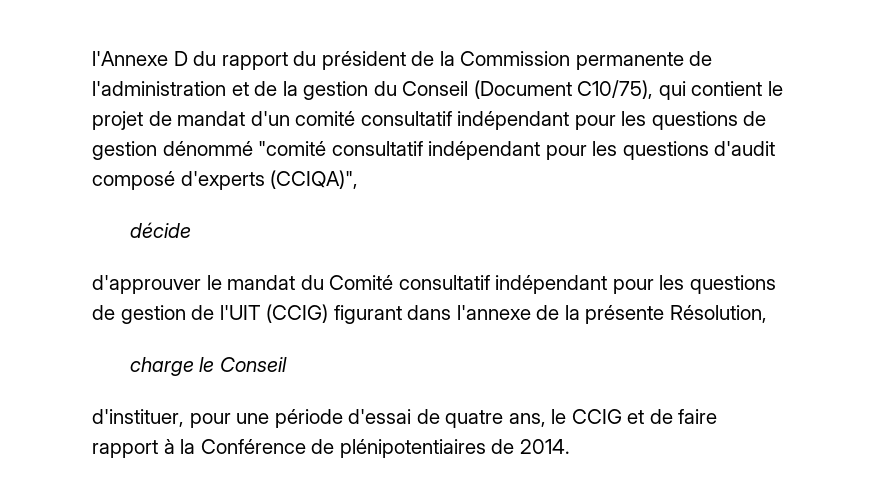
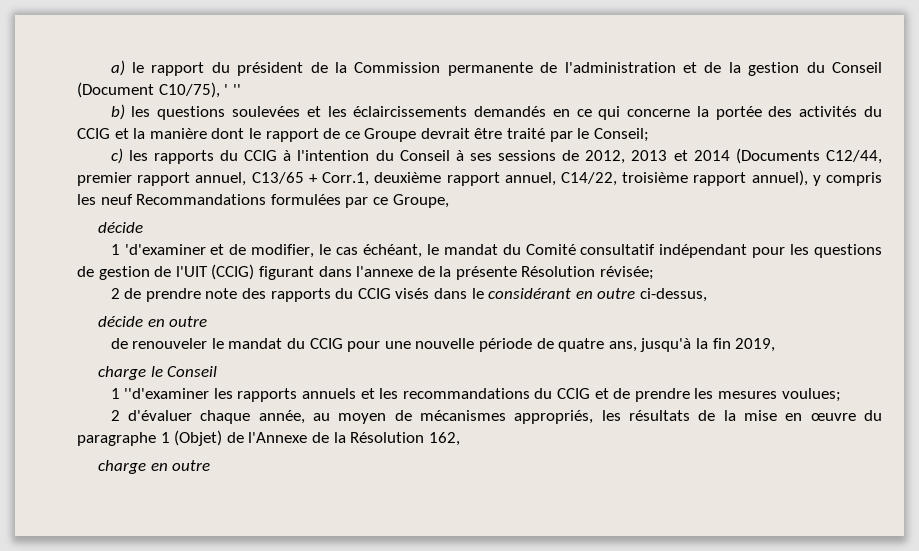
- l'Annexe D du rapport du président de la Commission permanente de l'administration et de la gestion du Conseil (Document C10/75), qui contient le projet de mandat d'un comité consultatif indépendant pour les questions de gestion dénommé "comité consultatif indépendant pour les questions d'audit composé d'experts (CCIQA)",
+ a) le rapport du président de la Commission permanente de l'administration et de la gestion du Conseil (Document C10/75), ' ''
+ b) les questions soulevées et les éclaircissements demandés en ce qui concerne la portée des activités du CCIG et la manière dont le rapport de ce Groupe devrait être traité par le Conseil;
+ c) les rapports du CCIG à l'intention du Conseil à ses sessions de 2012, 2013 et 2014 (Documents C12/44, premier rapport annuel, C13/65 + Corr.1, deuxième rapport annuel, C14/22, troisième rapport annuel), y compris les neuf Recommandations formulées par ce Groupe,
  décide
- d'approuver le mandat du Comité consultatif indépendant pour les questions de gestion de l'UIT (CCIG) figurant dans l'annexe de la présente Résolution,
+ 1 'd'examiner et de modifier, le cas échéant, le mandat du Comité consultatif indépendant pour les questions de gestion de l'UIT (CCIG) figurant dans l'annexe de la présente Résolution révisée;
+ 2 de prendre note des rapports du CCIG visés dans le considérant en outre ci-dessus,
+ décide en outre
+ de renouveler le mandat du CCIG pour une nouvelle période de quatre ans, jusqu'à la fin 2019,
  charge le Conseil
- d'instituer, pour une période d'essai de quatre ans, le CCIG et de faire rapport à la Conférence de plénipotentiaires de 2014.
+ 1 ''d'examiner les rapports annuels et les recommandations du CCIG et de prendre les mesures voulues;
+ 2 d'évaluer chaque année, au moyen de mécanismes appropriés, les résultats de la mise en œuvre du paragraphe 1 (Objet) de l'Annexe de la Résolution 162,
+ charge en outre

